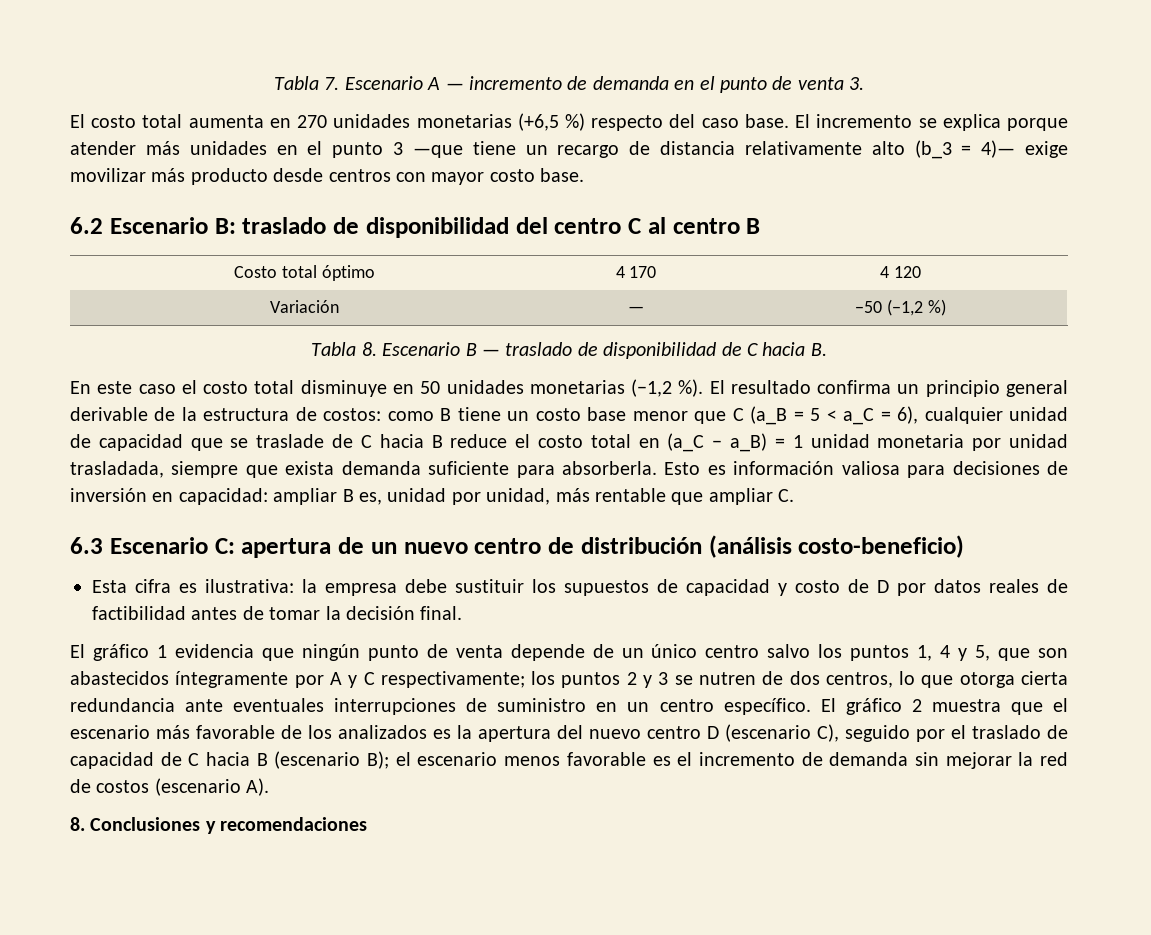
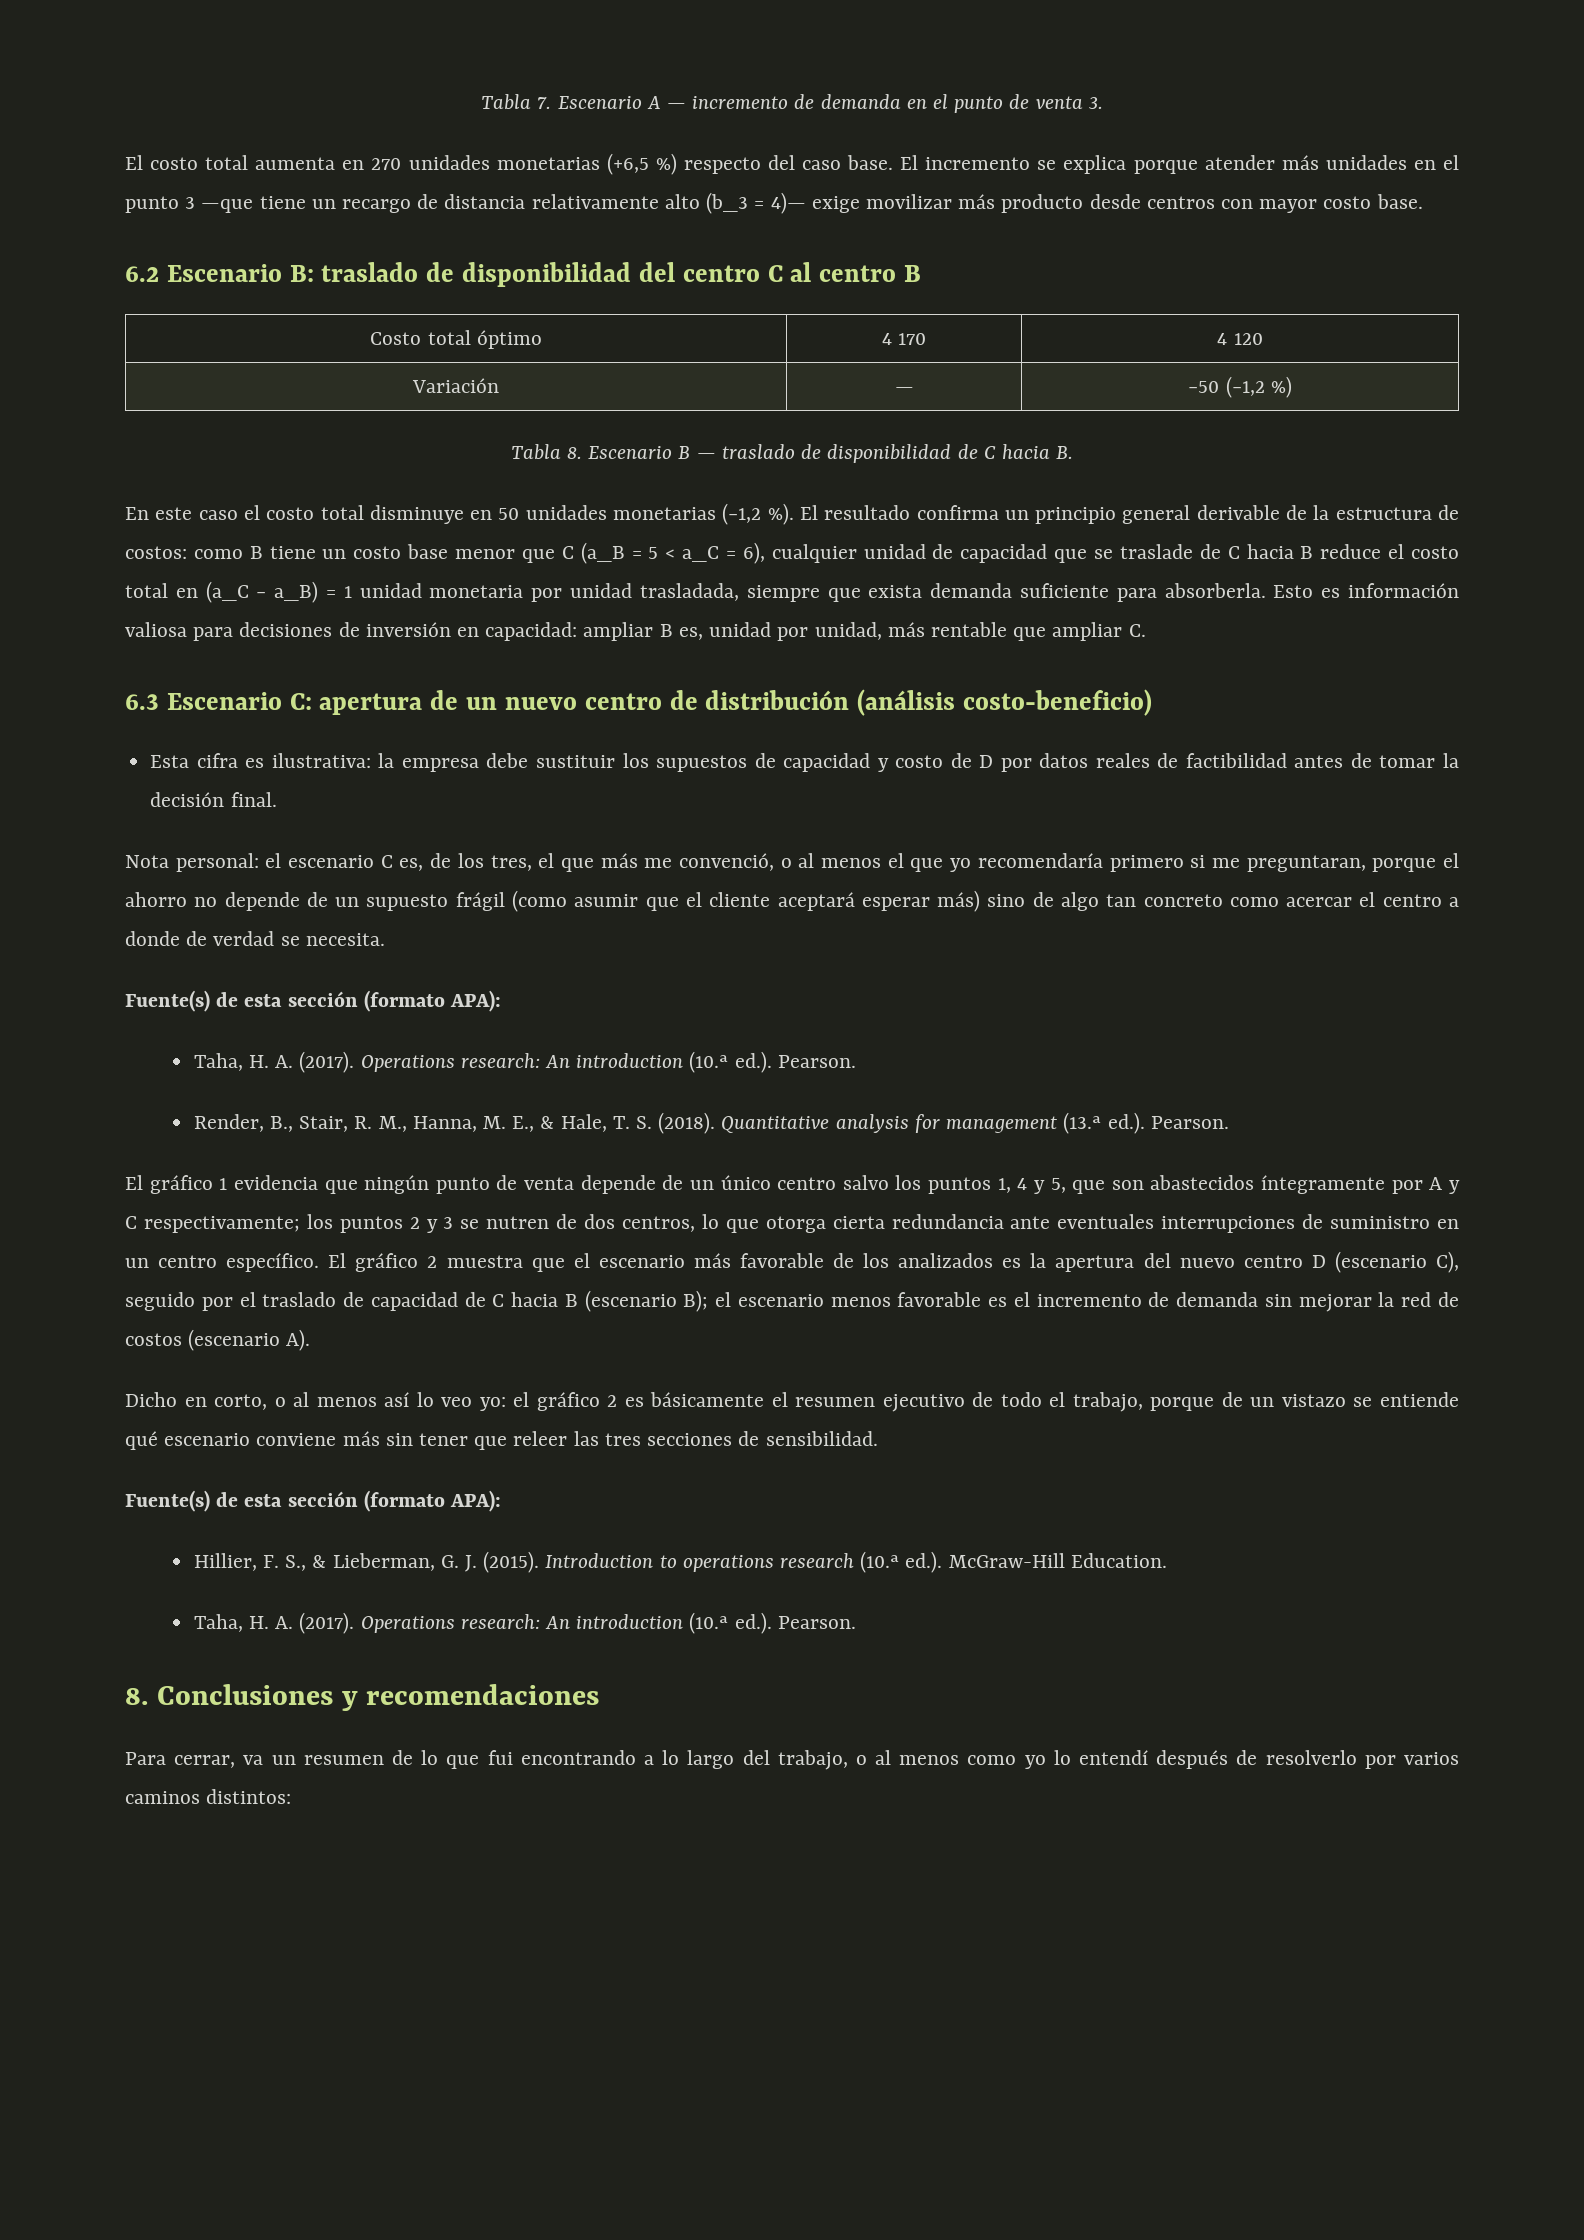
+ Nota personal: el escenario C es, de los tres, el que más me convenció, o al menos el que yo recomendaría primero si me preguntaran, porque el ahorro no depende de un supuesto frágil (como asumir que el cliente aceptará esperar más) sino de algo tan concreto como acercar el centro a donde de verdad se necesita.
+ Fuente(s) de esta sección (formato APA):
+ Taha, H. A. (2017). Operations research: An introduction (10.ª ed.). Pearson.
+ Render, B., Stair, R. M., Hanna, M. E., & Hale, T. S. (2018). Quantitative analysis for management (13.ª ed.). Pearson.
+ Dicho en corto, o al menos así lo veo yo: el gráfico 2 es básicamente el resumen ejecutivo de todo el trabajo, porque de un vistazo se entiende qué escenario conviene más sin tener que releer las tres secciones de sensibilidad.
+ Fuente(s) de esta sección (formato APA):
+ Hillier, F. S., & Lieberman, G. J. (2015). Introduction to operations research (10.ª ed.). McGraw-Hill Education.
+ Taha, H. A. (2017). Operations research: An introduction (10.ª ed.). Pearson.
  8. Conclusiones y recomendaciones
+ Para cerrar, va un resumen de lo que fui encontrando a lo largo del trabajo, o al menos como yo lo entendí después de resolverlo por varios caminos distintos:

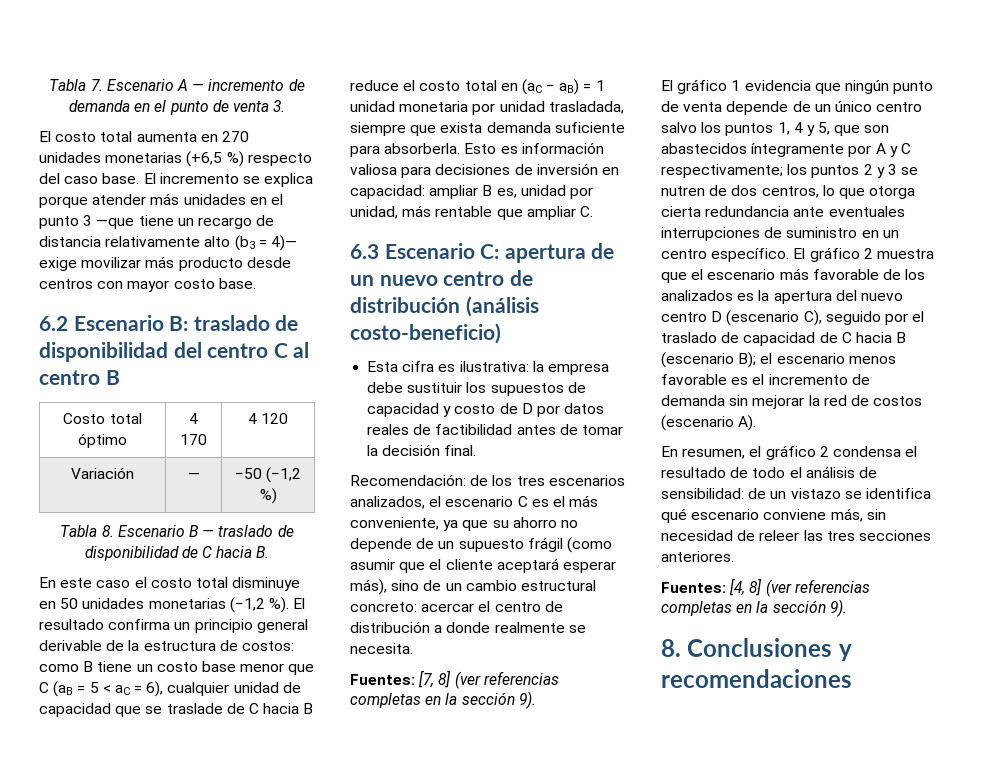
- El incremento se explica porque atender más unidades en el punto 3 —que tiene un recargo de distancia relativamente alto (b_3 = 4)— exige movilizar más producto desde centros con mayor costo base.
+ El incremento se explica porque atender más unidades en el punto 3 —que tiene un recargo de distancia relativamente alto (b3 = 4)— exige movilizar más producto desde centros con mayor costo base.
- El resultado confirma un principio general derivable de la estructura de costos: como B tiene un costo base menor que C (a_B = 5 < a_C = 6), cualquier unidad de capacidad que se traslade de C hacia B reduce el costo total en (a_C − a_B) = 1 unidad monetaria por unidad trasladada, siempre que exista demanda suficiente para absorberla.
+ El resultado confirma un principio general derivable de la estructura de costos: como B tiene un costo base menor que C (aB = 5 < aC = 6), cualquier unidad de capacidad que se traslade de C hacia B reduce el costo total en (aC − aB) = 1 unidad monetaria por unidad trasladada, siempre que exista demanda suficiente para absorberla.
- Nota personal: el escenario C es, de los tres, el que más me convenció, o al menos el que yo recomendaría primero si me preguntaran, porque el ahorro no depende de un supuesto frágil (como asumir que el cliente aceptará esperar más) sino de algo tan concreto como acercar el centro a donde de verdad se necesita.
- Fuente(s) de esta sección (formato APA):
- Taha, H. A. (2017). Operations research: An introduction (10.ª ed.). Pearson.
- Render, B., Stair, R. M., Hanna, M. E., & Hale, T. S. (2018). Quantitative analysis for management (13.ª ed.). Pearson.
+ Recomendación: de los tres escenarios analizados, el escenario C es el más conveniente, ya que su ahorro no depende de un supuesto frágil (como asumir que el cliente aceptará esperar más), sino de un cambio estructural concreto: acercar el centro de distribución a donde realmente se necesita.
+ Fuentes: [7, 8] (ver referencias completas en la sección 9).
- Dicho en corto, o al menos así lo veo yo: el gráfico 2 es básicamente el resumen ejecutivo de todo el trabajo, porque de un vistazo se entiende qué escenario conviene más sin tener que releer las tres secciones de sensibilidad.
- Fuente(s) de esta sección (formato APA):
- Hillier, F. S., & Lieberman, G. J. (2015). Introduction to operations research (10.ª ed.). McGraw-Hill Education.
- Taha, H. A. (2017). Operations research: An introduction (10.ª ed.). Pearson.
+ En resumen, el gráfico 2 condensa el resultado de todo el análisis de sensibilidad: de un vistazo se identifica qué escenario conviene más, sin necesidad de releer las tres secciones anteriores.
+ Fuentes: [4, 8] (ver referencias completas en la sección 9).
  8. Conclusiones y recomendaciones
- Para cerrar, va un resumen de lo que fui encontrando a lo largo del trabajo, o al menos como yo lo entendí después de resolverlo por varios caminos distintos:

